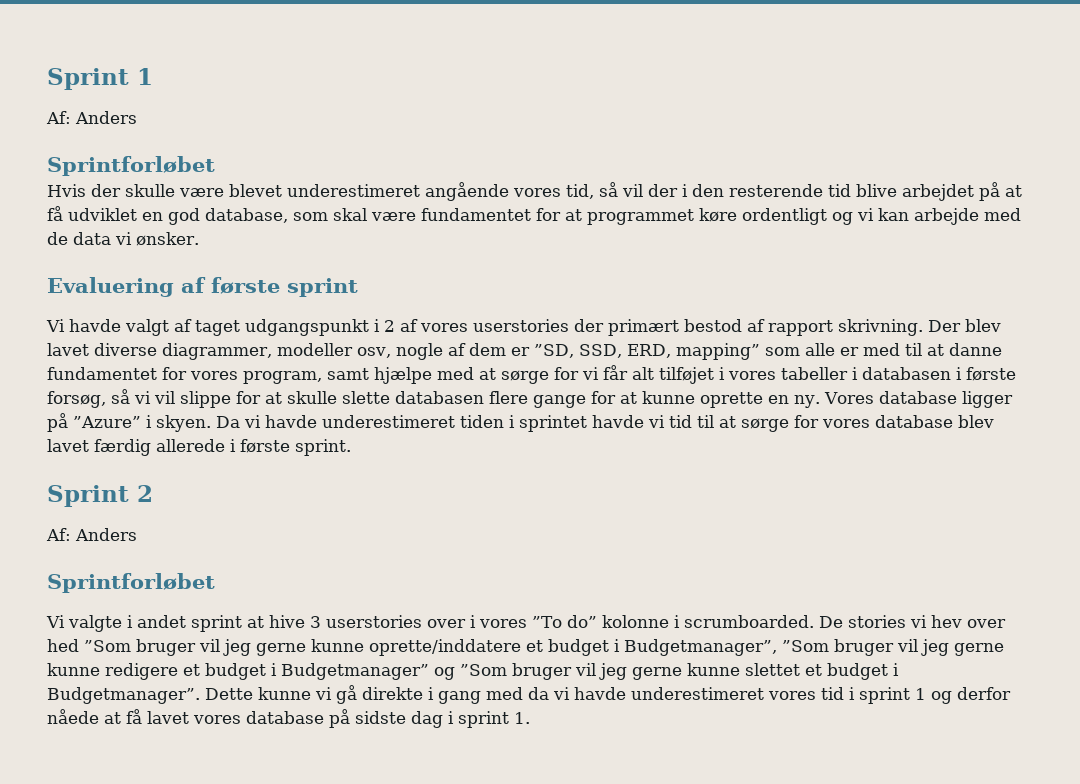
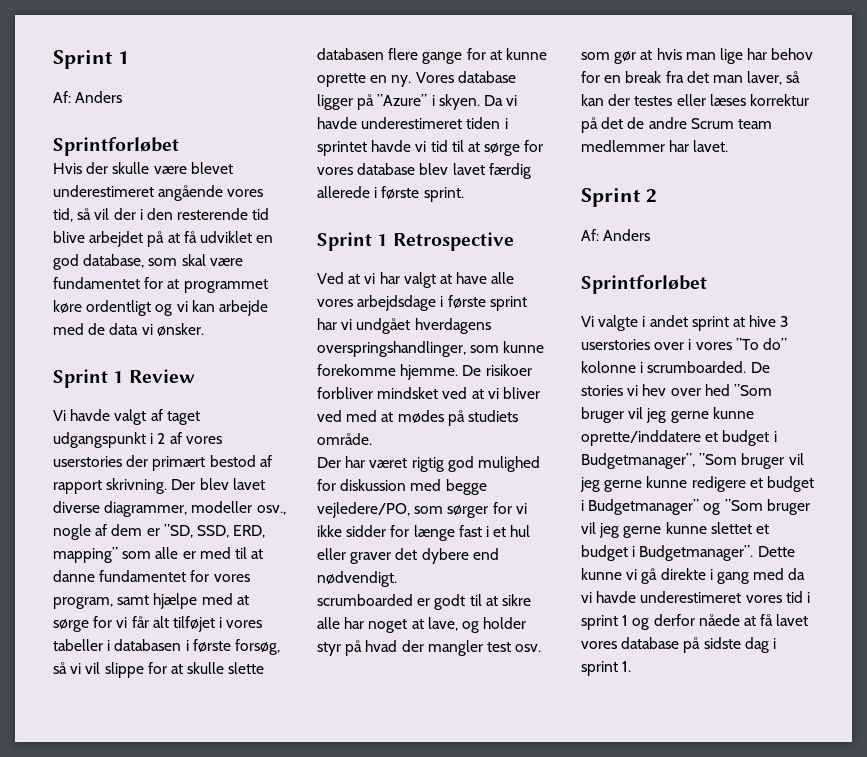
- Evaluering af første sprint
+ Sprint 1 Review
- Der blev lavet diverse diagrammer, modeller osv, nogle af dem er ”SD, SSD, ERD, mapping” som alle er med til at danne fundamentet for vores program, samt hjælpe med at sørge for vi får alt tilføjet i vores tabeller i databasen i første forsøg, så vi vil slippe for at skulle slette databasen flere gange for at kunne oprette en ny.
+ Der blev lavet diverse diagrammer, modeller osv., nogle af dem er ”SD, SSD, ERD, mapping” som alle er med til at danne fundamentet for vores program, samt hjælpe med at sørge for vi får alt tilføjet i vores tabeller i databasen i første forsøg, så vi vil slippe for at skulle slette databasen flere gange for at kunne oprette en ny.
+ Sprint 1 Retrospective
+ Ved at vi har valgt at have alle vores arbejdsdage i første sprint har vi undgået hverdagens overspringshandlinger, som kunne forekomme hjemme. De risikoer forbliver mindsket ved at vi bliver ved med at mødes på studiets område.
+ Der har været rigtig god mulighed for diskussion med begge vejledere/PO, som sørger for vi ikke sidder for længe fast i et hul eller graver det dybere end nødvendigt.
+ scrumboarded er godt til at sikre alle har noget at lave, og holder styr på hvad der mangler test osv. som gør at hvis man lige har behov for en break fra det man laver, så kan der testes eller læses korrektur på det de andre Scrum team medlemmer har lavet.

